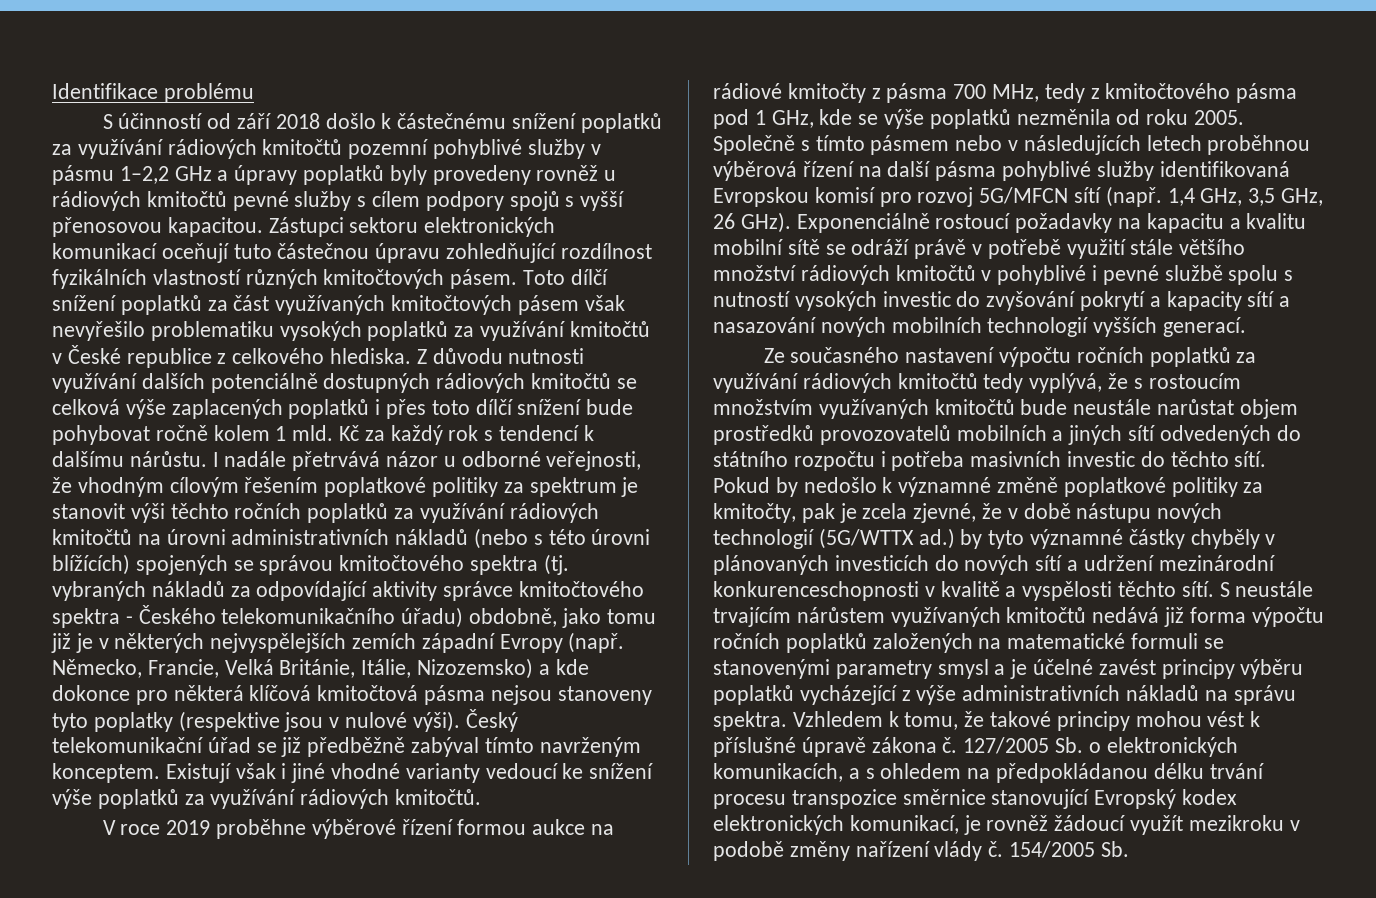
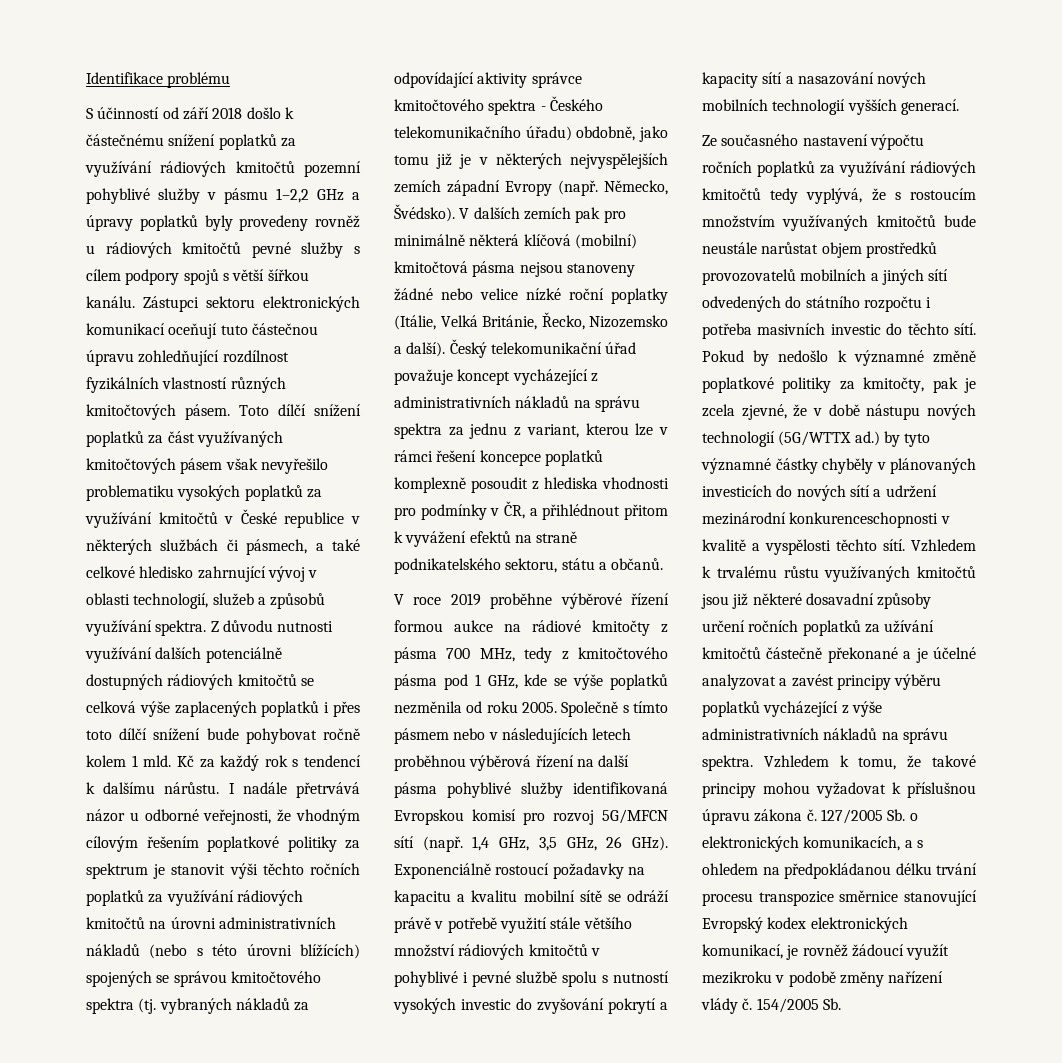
- S účinností od září 2018 došlo k částečnému snížení poplatků za využívání rádiových kmitočtů pozemní pohyblivé služby v pásmu 1–2,2 GHz a úpravy poplatků byly provedeny rovněž u rádiových kmitočtů pevné služby s cílem podpory spojů s vyšší přenosovou kapacitou.
+ S účinností od září 2018 došlo k částečnému snížení poplatků za využívání rádiových kmitočtů pozemní pohyblivé služby v pásmu 1–2,2 GHz a úpravy poplatků byly provedeny rovněž u rádiových kmitočtů pevné služby s cílem podpory spojů s větší šířkou kanálu.
- Toto dílčí snížení poplatků za část využívaných kmitočtových pásem však nevyřešilo problematiku vysokých poplatků za využívání kmitočtů v České republice z celkového hlediska.
+ Toto dílčí snížení poplatků za část využívaných kmitočtových pásem však nevyřešilo problematiku vysokých poplatků za využívání kmitočtů v České republice v některých službách či pásmech, a také celkové hledisko zahrnující vývoj v oblasti technologií, služeb a způsobů využívání spektra.
- Německo, Francie, Velká Británie, Itálie, Nizozemsko) a kde dokonce pro některá klíčová kmitočtová pásma nejsou stanoveny tyto poplatky (respektive jsou v nulové výši). Český telekomunikační úřad se již předběžně zabýval tímto navrženým konceptem. Existují však i jiné vhodné varianty vedoucí ke snížení výše poplatků za využívání rádiových kmitočtů.
+ Německo, Švédsko). V dalších zemích pak pro minimálně některá klíčová (mobilní) kmitočtová pásma nejsou stanoveny žádné nebo velice nízké roční poplatky (Itálie, Velká Británie, Řecko, Nizozemsko a další). Český telekomunikační úřad považuje koncept vycházející z administrativních nákladů na správu spektra za jednu z variant, kterou lze v rámci řešení koncepce poplatků komplexně posoudit z hlediska vhodnosti pro podmínky v ČR, a přihlédnout přitom k vyvážení efektů na straně podnikatelského sektoru, státu a občanů.
- S neustále trvajícím nárůstem využívaných kmitočtů nedává již forma výpočtu ročních poplatků založených na matematické formuli se stanovenými parametry smysl a je účelné zavést principy výběru poplatků vycházející z výše administrativních nákladů na správu spektra.
+ Vzhledem k trvalému růstu využívaných kmitočtů jsou již některé dosavadní způsoby určení ročních poplatků za užívání kmitočtů částečně překonané a je účelné analyzovat a zavést principy výběru poplatků vycházející z výše administrativních nákladů na správu spektra.
- Vzhledem k tomu, že takové principy mohou vést k příslušné úpravě zákona č.
+ Vzhledem k tomu, že takové principy mohou vyžadovat k příslušnou úpravu zákona č.

